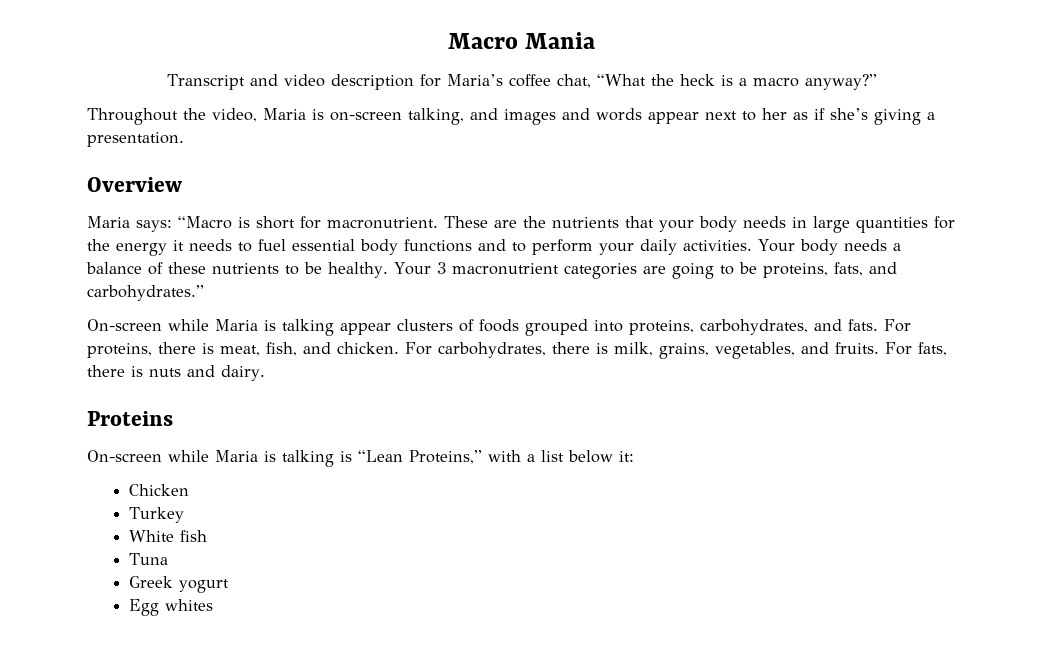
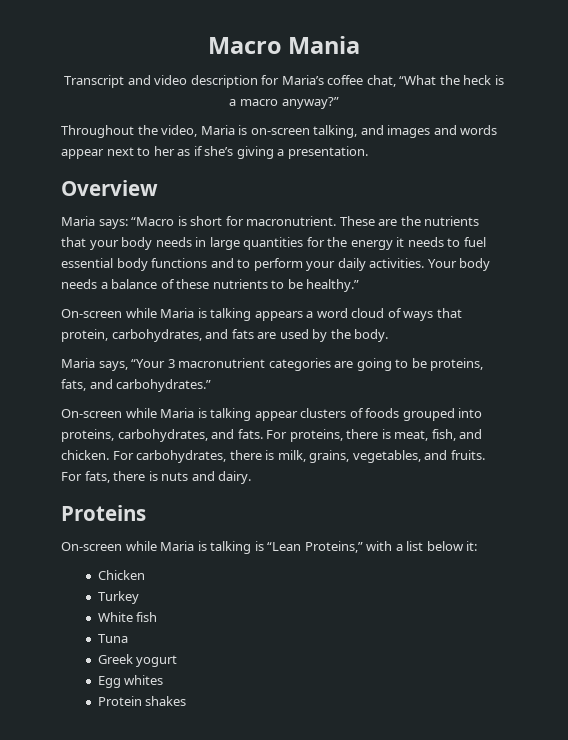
- Your body needs a balance of these nutrients to be healthy. Your 3 macronutrient categories are going to be proteins, fats, and carbohydrates.”
+ Your body needs a balance of these nutrients to be healthy.”
+ On-screen while Maria is talking appears a word cloud of ways that protein, carbohydrates, and fats are used by the body.
+ Maria says, “Your 3 macronutrient categories are going to be proteins, fats, and carbohydrates.”
+ Protein shakes

